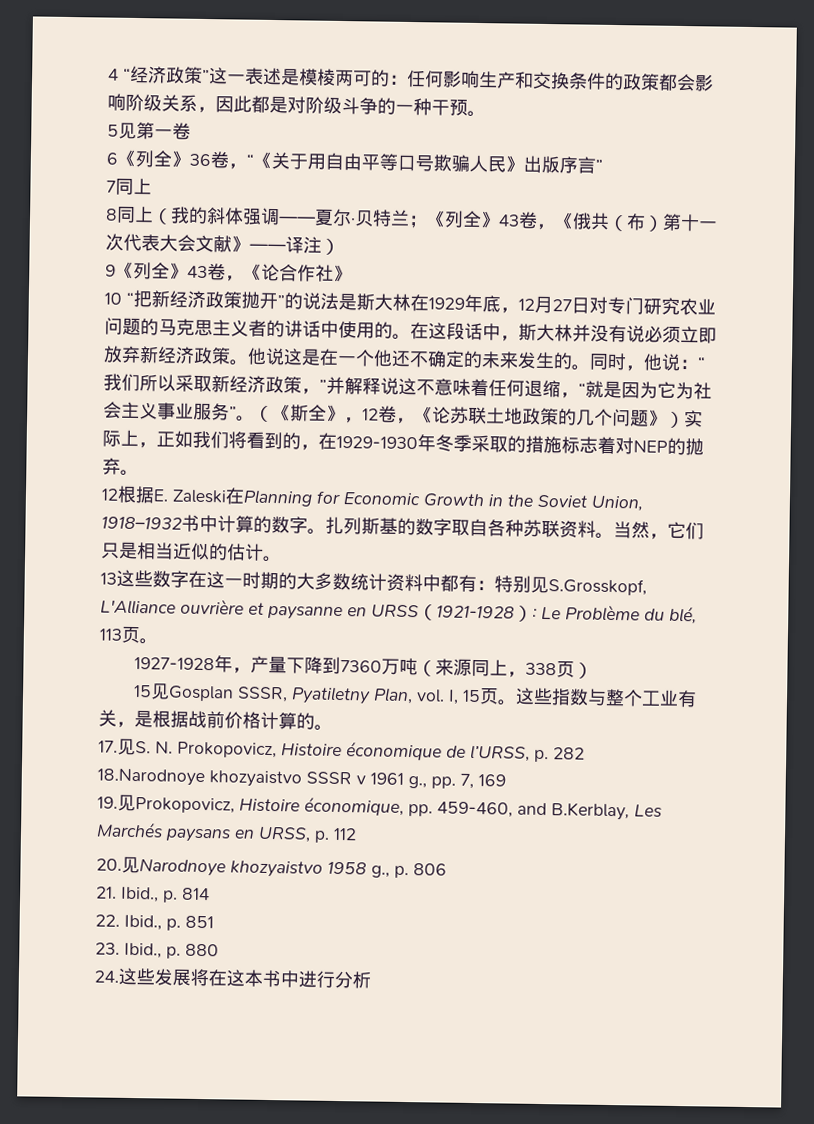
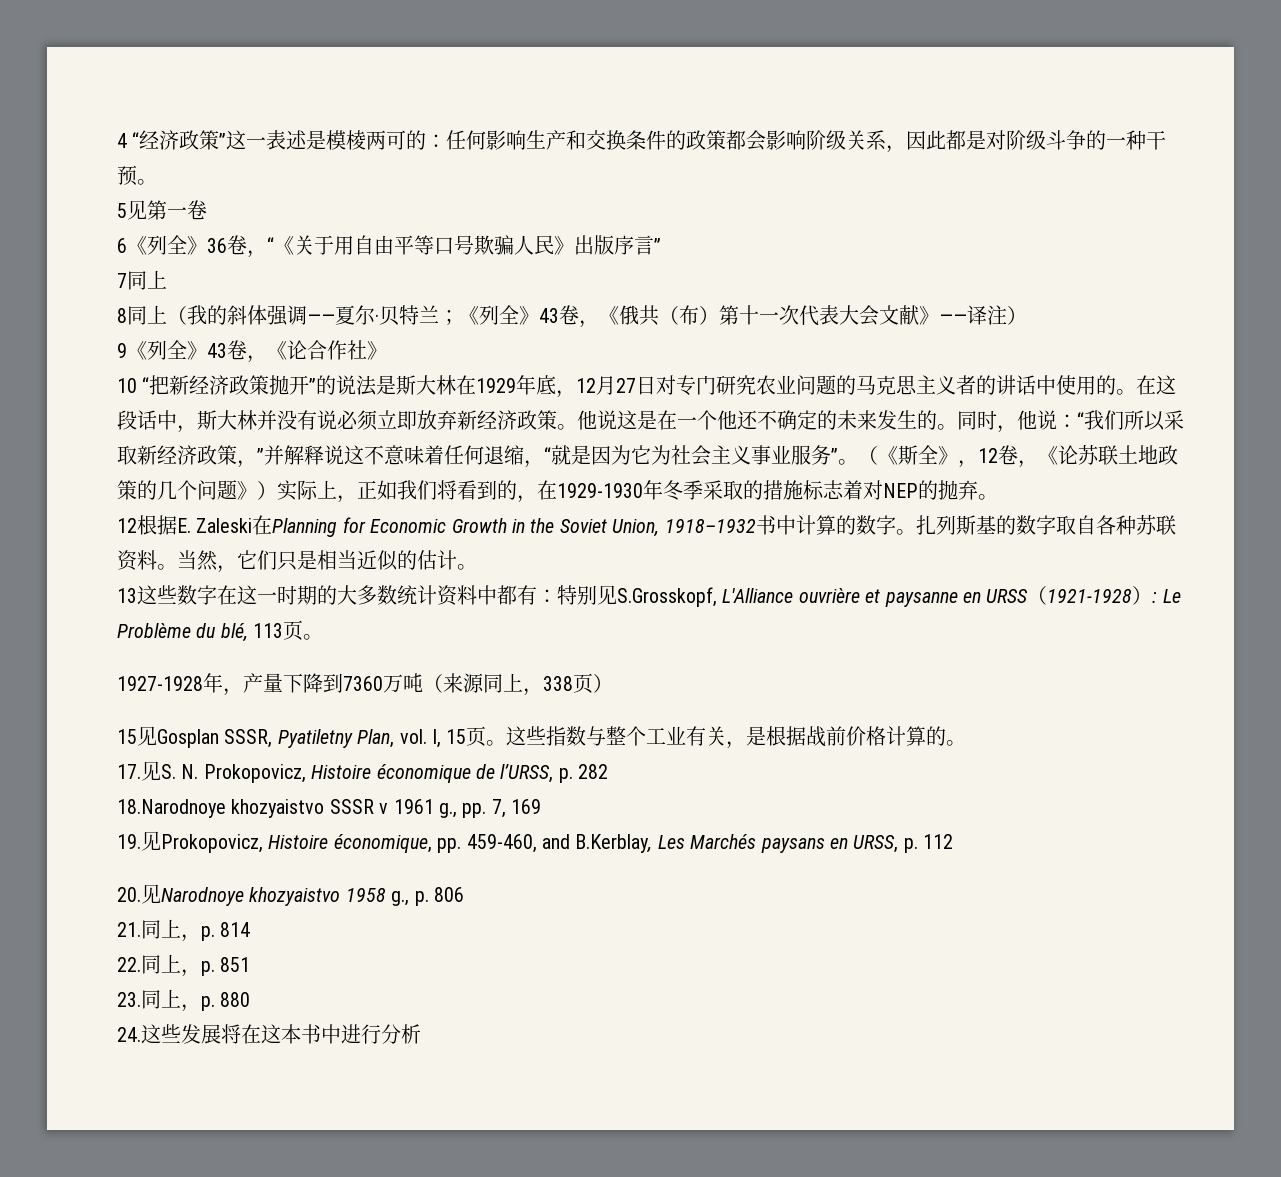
- 21. Ibid., p. 814
+ 21.同上，p. 814
- 22. Ibid., p. 851
+ 22.同上，p. 851
- 23. Ibid., p. 880
+ 23.同上，p. 880

